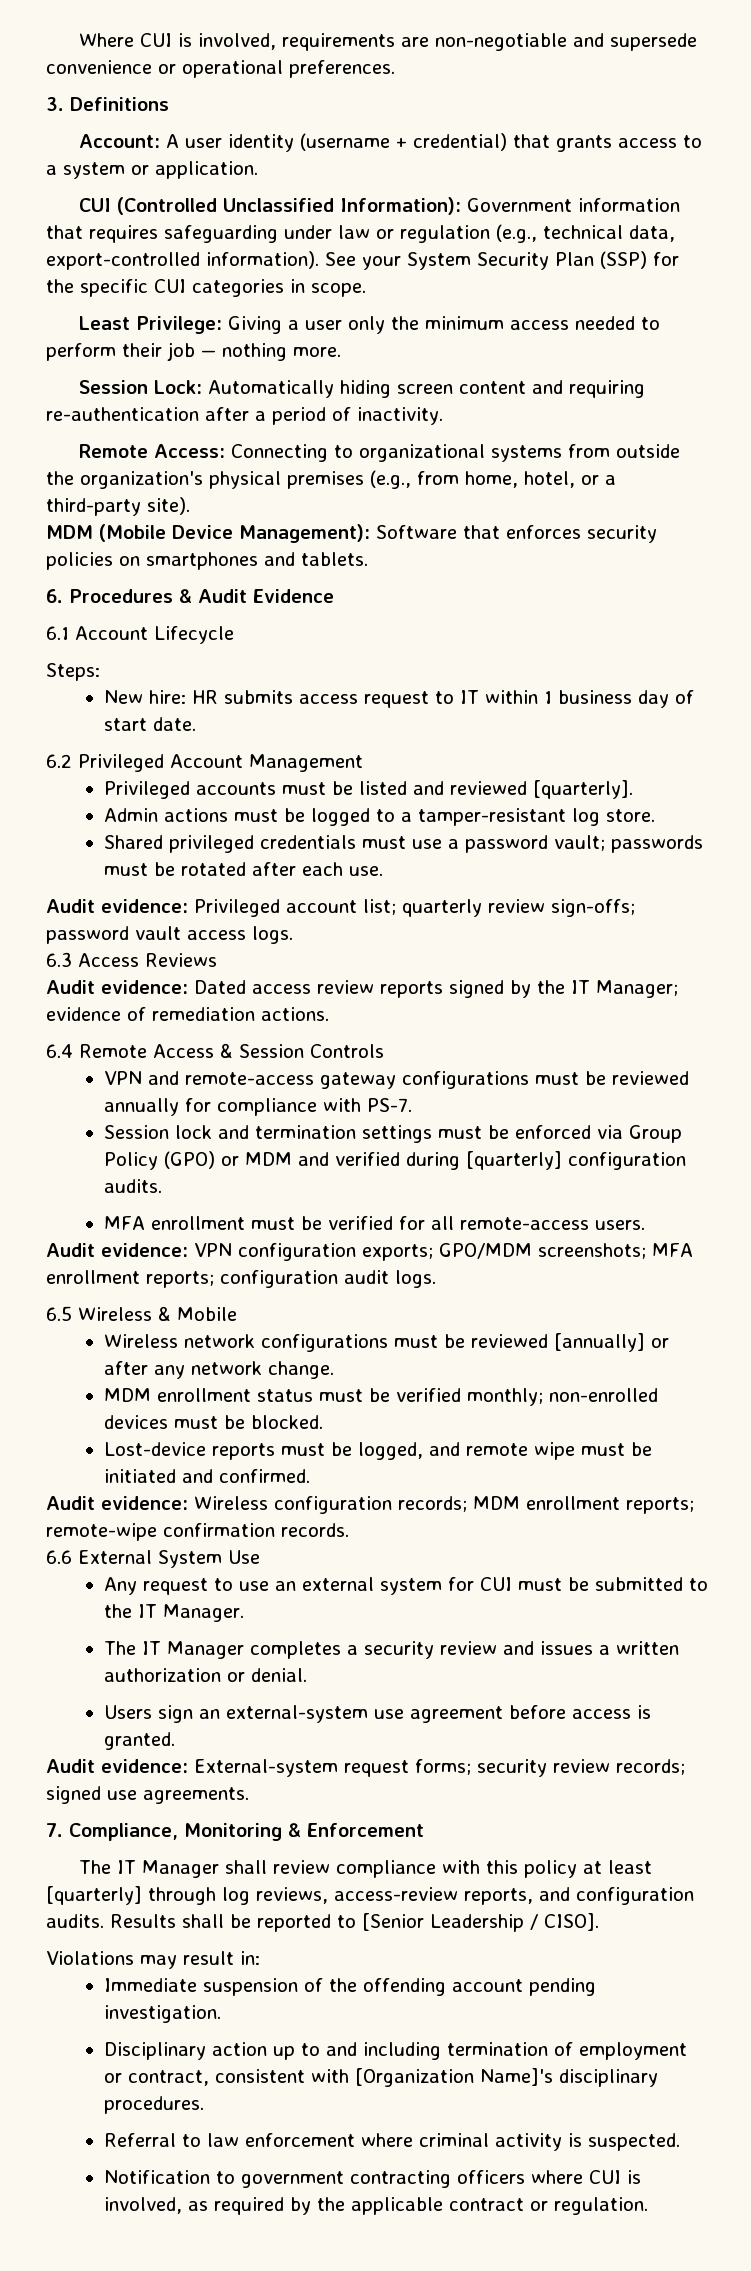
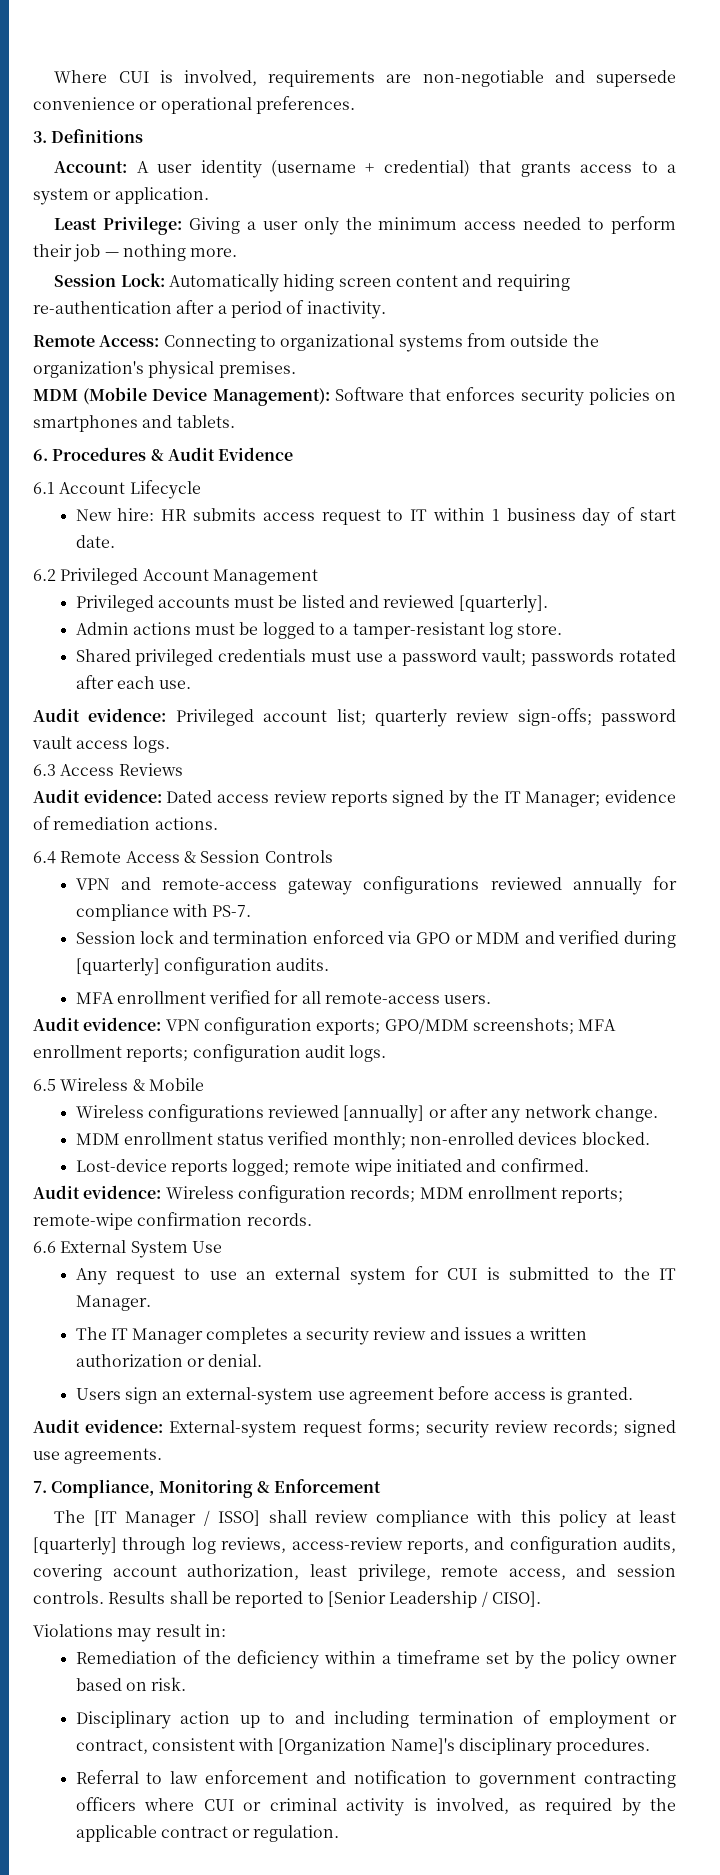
- CUI (Controlled Unclassified Information): Government information that requires safeguarding under law or regulation (e.g., technical data, export-controlled information). See your System Security Plan (SSP) for the specific CUI categories in scope.
- Remote Access: Connecting to organizational systems from outside the organization's physical premises (e.g., from home, hotel, or a third-party site).
+ Remote Access: Connecting to organizational systems from outside the organization's physical premises.
- Steps:
- Shared privileged credentials must use a password vault; passwords must be rotated after each use.
+ Shared privileged credentials must use a password vault; passwords rotated after each use.
- VPN and remote-access gateway configurations must be reviewed annually for compliance with PS-7.
+ VPN and remote-access gateway configurations reviewed annually for compliance with PS-7.
- Session lock and termination settings must be enforced via Group Policy (GPO) or MDM and verified during [quarterly] configuration audits.
+ Session lock and termination enforced via GPO or MDM and verified during [quarterly] configuration audits.
- MFA enrollment must be verified for all remote-access users.
+ MFA enrollment verified for all remote-access users.
- Wireless network configurations must be reviewed [annually] or after any network change.
+ Wireless configurations reviewed [annually] or after any network change.
- MDM enrollment status must be verified monthly; non-enrolled devices must be blocked.
+ MDM enrollment status verified monthly; non-enrolled devices blocked.
- Lost-device reports must be logged, and remote wipe must be initiated and confirmed.
+ Lost-device reports logged; remote wipe initiated and confirmed.
- Any request to use an external system for CUI must be submitted to the IT Manager.
+ Any request to use an external system for CUI is submitted to the IT Manager.
- The IT Manager shall review compliance with this policy at least [quarterly] through log reviews, access-review reports, and configuration audits.
+ The [IT Manager / ISSO] shall review compliance with this policy at least [quarterly] through log reviews, access-review reports, and configuration audits, covering account authorization, least privilege, remote access, and session controls.
- Immediate suspension of the offending account pending investigation.
+ Remediation of the deficiency within a timeframe set by the policy owner based on risk.
- Referral to law enforcement where criminal activity is suspected.
- Notification to government contracting officers where CUI is involved, as required by the applicable contract or regulation.
+ Referral to law enforcement and notification to government contracting officers where CUI or criminal activity is involved, as required by the applicable contract or regulation.

